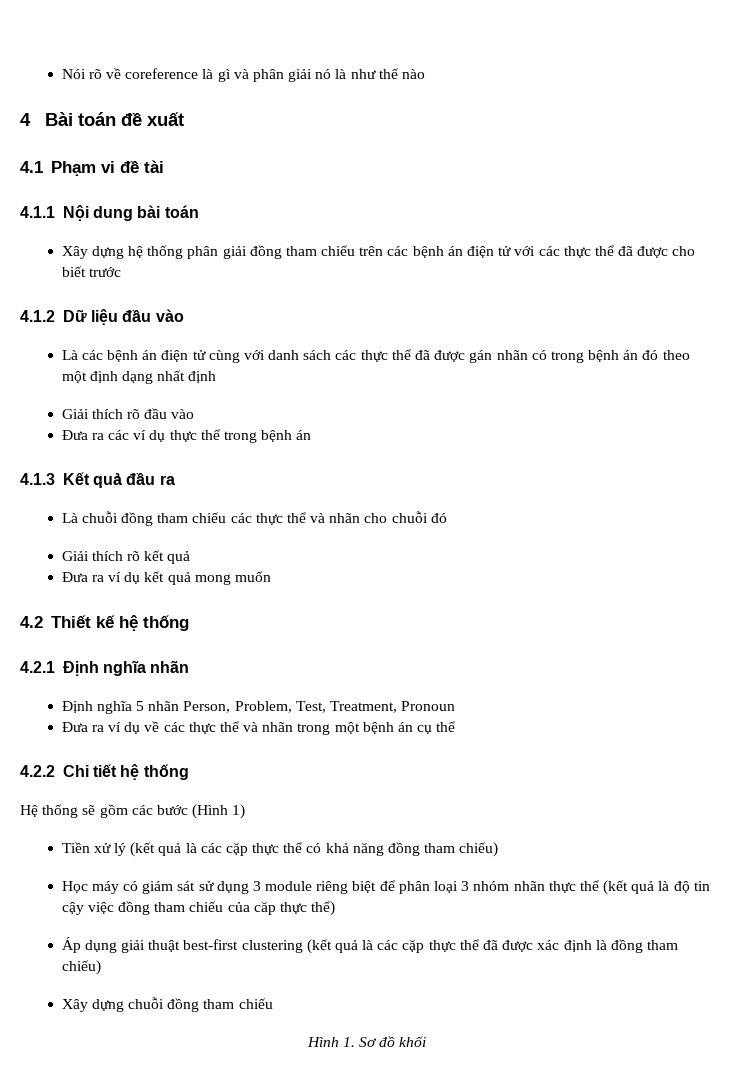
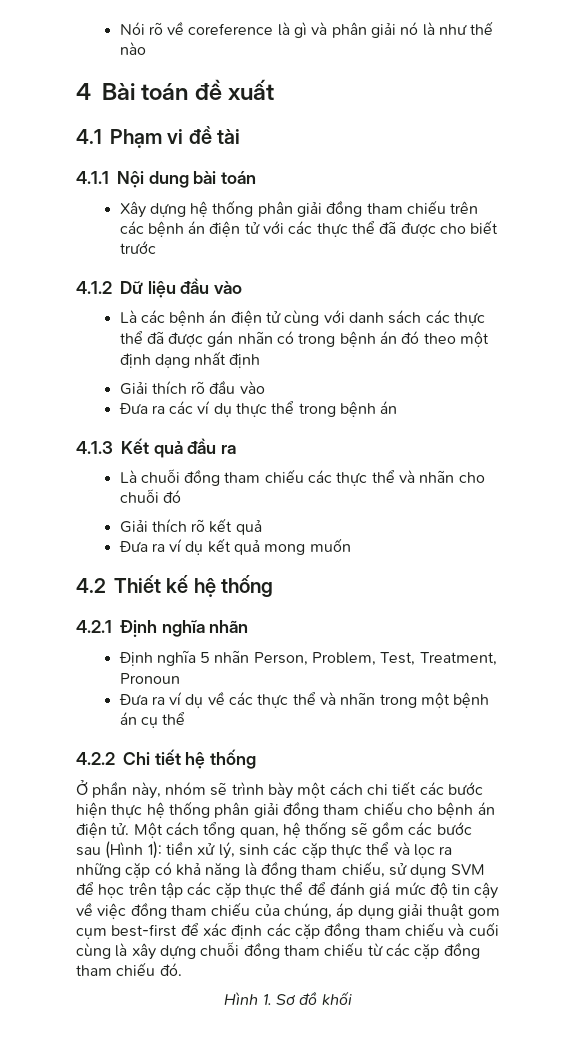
- Hệ thống sẽ gồm các bước (Hình 1)
- Tiền xử lý (kết quả là các cặp thực thể có khả năng đồng tham chiếu)
- Học máy có giám sát sử dụng 3 module riêng biệt để phân loại 3 nhóm nhãn thực thể (kết quả là độ tin cậy việc đồng tham chiếu của căp thực thể)
- Áp dụng giải thuật best-first clustering (kết quả là các cặp thực thể đã được xác định là đồng tham chiếu)
- Xây dựng chuỗi đồng tham chiếu
+ Ở phần này, nhóm sẽ trình bày một cách chi tiết các bước hiện thực hệ thống phân giải đồng tham chiếu cho bệnh án điện tử. Một cách tổng quan, hệ thống sẽ gồm các bước sau (Hình 1): tiền xử lý, sinh các cặp thực thể và lọc ra những cặp có khả năng là đồng tham chiếu, sử dụng SVM để học trên tập các cặp thực thể để đánh giá mức độ tin cậy về việc đồng tham chiếu của chúng, áp dụng giải thuật gom cụm best-first để xác định các cặp đồng tham chiếu và cuối cùng là xây dựng chuỗi đồng tham chiếu từ các cặp đồng tham chiếu đó.

